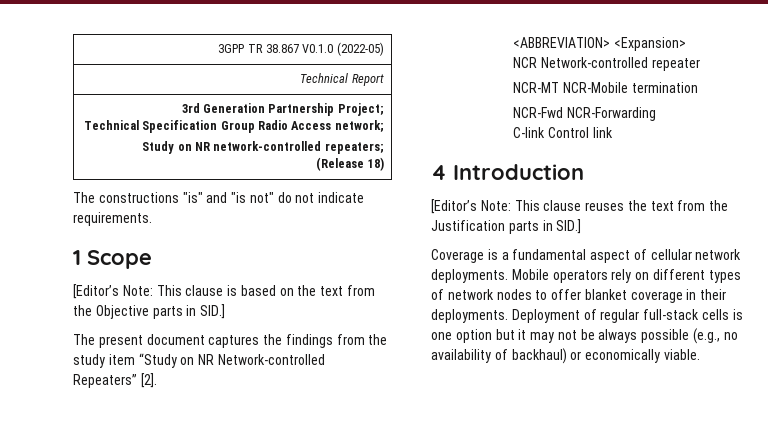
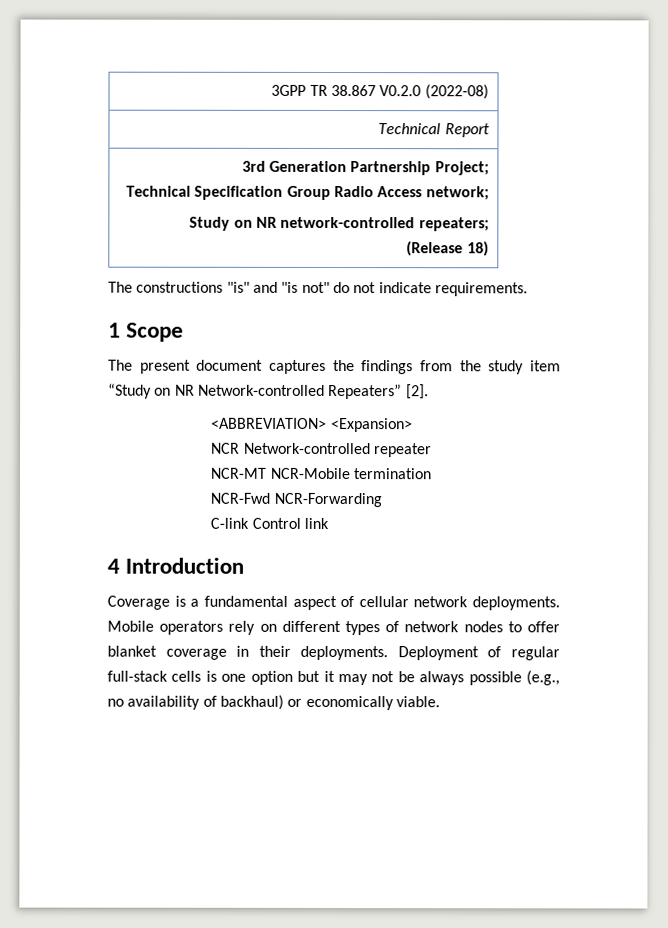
- 3GPP TR 38.867 V0.1.0 (2022-05)
+ 3GPP TR 38.867 V0.2.0 (2022-08)
- [Editor’s Note: This clause is based on the text from the Objective parts in SID.]
- [Editor’s Note: This clause reuses the text from the Justification parts in SID.]

